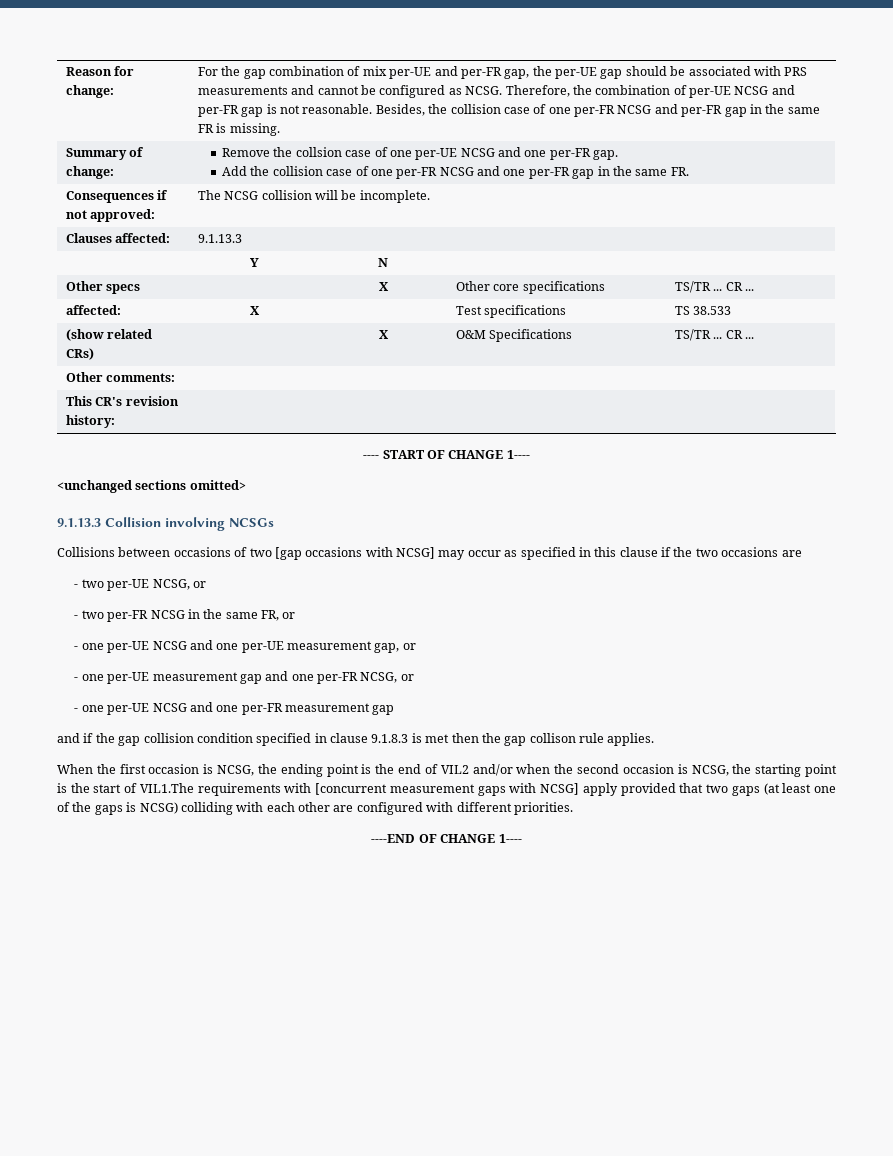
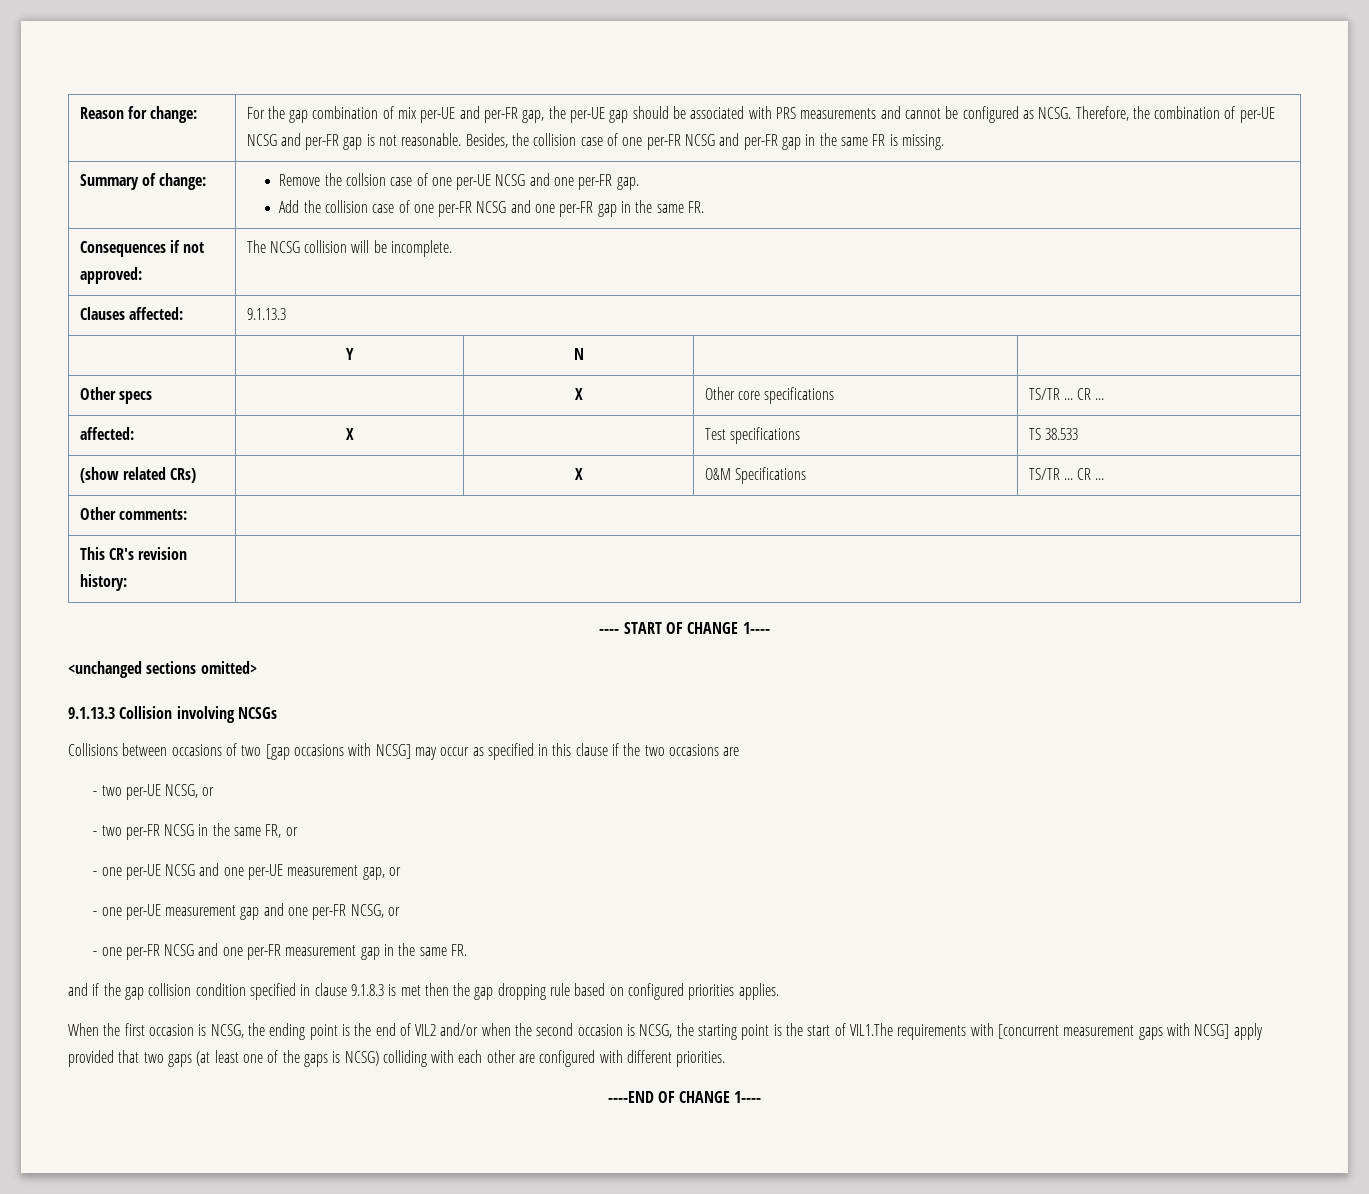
- - one per-UE NCSG and one per-FR measurement gap
+ - one per-FR NCSG and one per-FR measurement gap in the same FR.
- and if the gap collision condition specified in clause 9.1.8.3 is met then the gap collison rule applies.
+ and if the gap collision condition specified in clause 9.1.8.3 is met then the gap dropping rule based on configured priorities applies.

